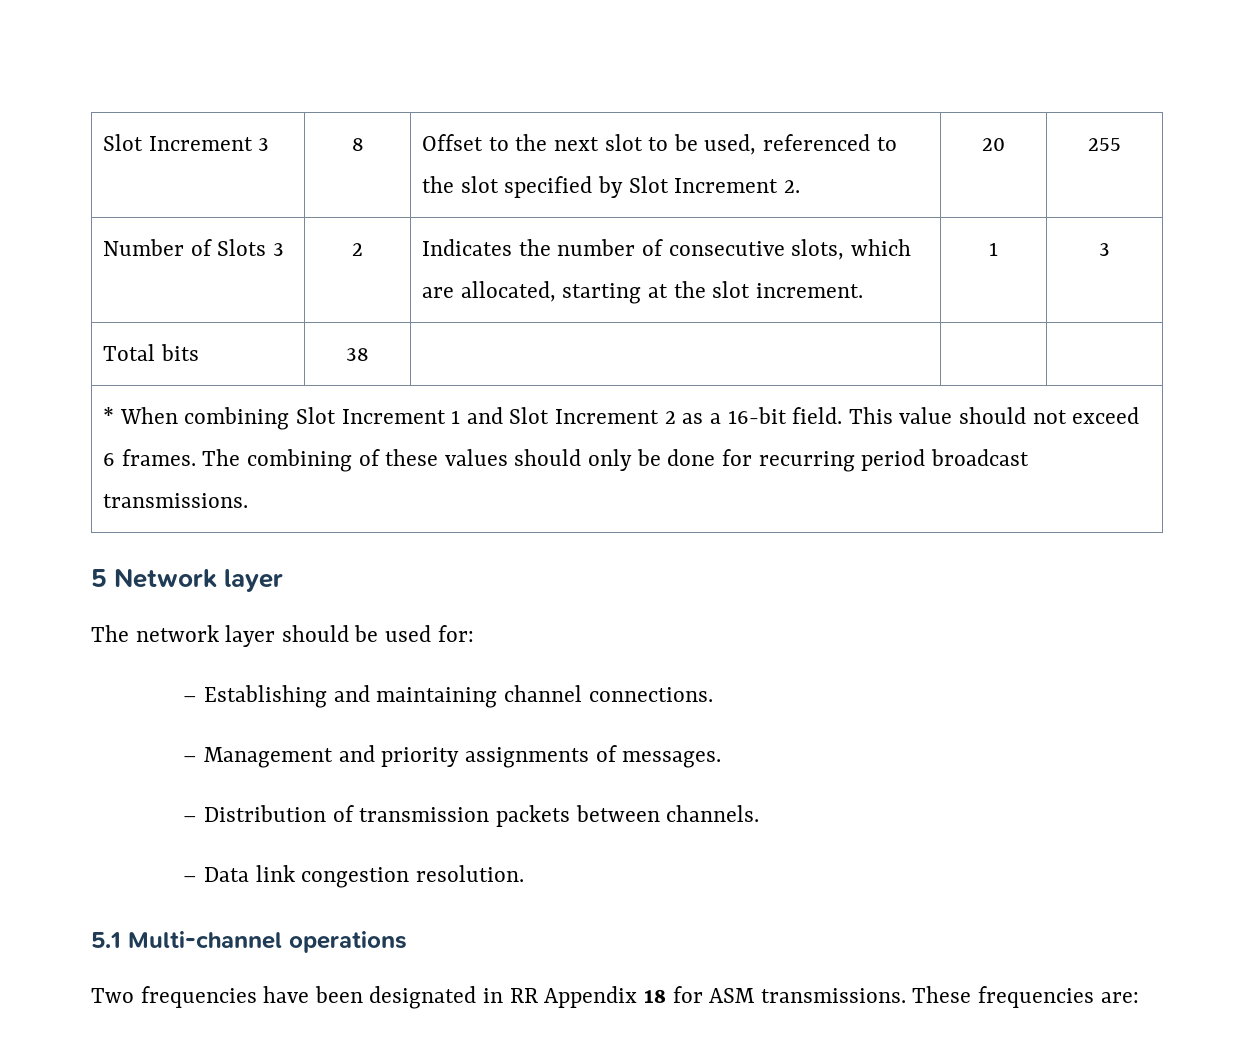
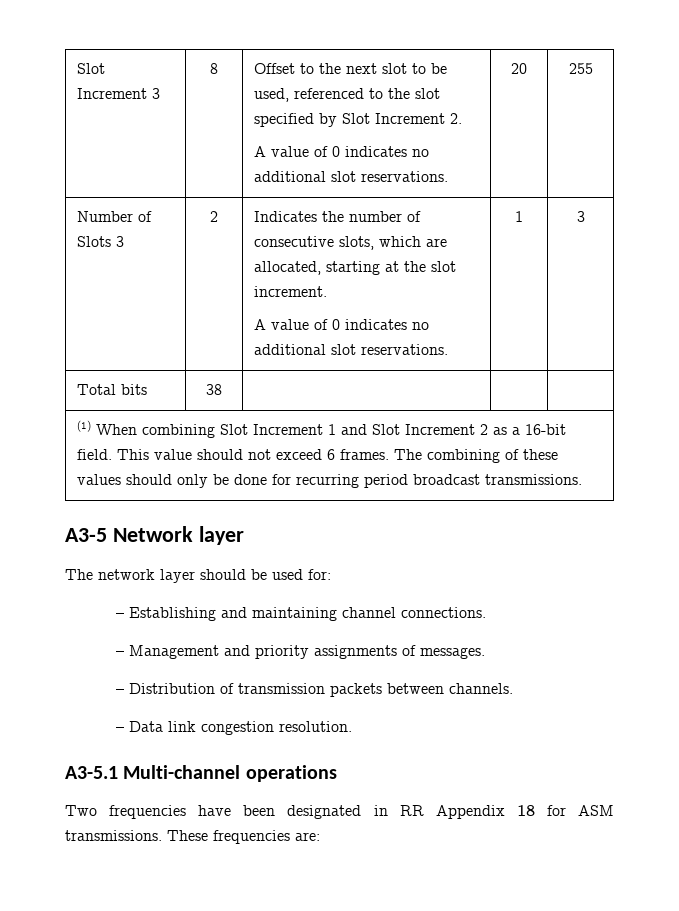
- Slot Increment 3 | 8 | Offset to the next slot to be used, referenced to the slot specified by Slot Increment 2. | 20 | 255
+ Slot Increment 3 | 8 | Offset to the next slot to be used, referenced to the slot specified by Slot Increment 2.
+ A value of 0 indicates no additional slot reservations. | 20 | 255
- Number of Slots 3 | 2 | Indicates the number of consecutive slots, which are allocated, starting at the slot increment. | 1 | 3
+ Number of Slots 3 | 2 | Indicates the number of consecutive slots, which are allocated, starting at the slot increment.
+ A value of 0 indicates no additional slot reservations. | 1 | 3
- * When combining Slot Increment 1 and Slot Increment 2 as a 16-bit field. This value should not exceed 6 frames. The combining of these values should only be done for recurring period broadcast transmissions.
+ (1) When combining Slot Increment 1 and Slot Increment 2 as a 16-bit field. This value should not exceed 6 frames. The combining of these values should only be done for recurring period broadcast transmissions.
- 5 Network layer
+ A3-5 Network layer
- 5.1 Multi-channel operations
+ A3-5.1 Multi-channel operations

